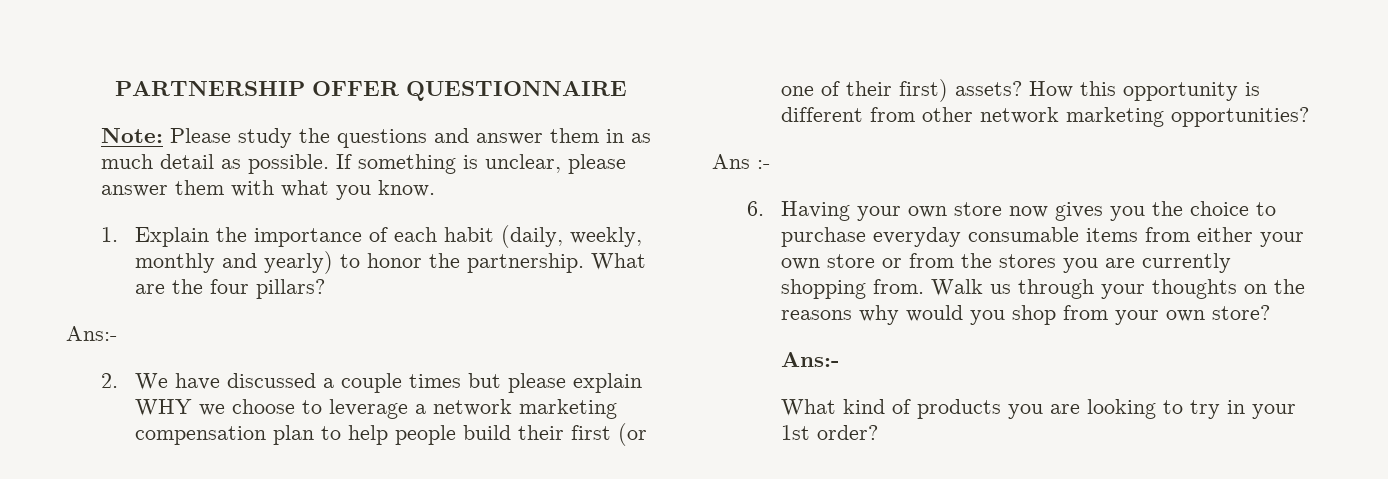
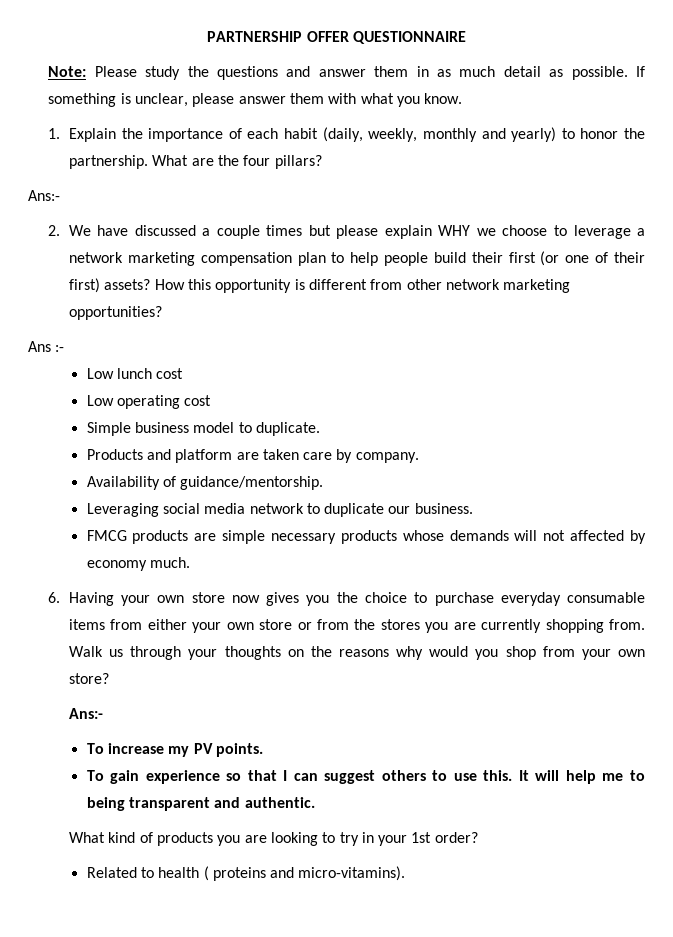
+ Low lunch cost
+ Low operating cost
+ Simple business model to duplicate.
+ Products and platform are taken care by company.
+ Availability of guidance/mentorship.
+ Leveraging social media network to duplicate our business.
+ FMCG products are simple necessary products whose demands will not affected by economy much.
+ To increase my PV points.
+ To gain experience so that I can suggest others to use this. It will help me to being transparent and authentic.
+ Related to health ( proteins and micro-vitamins).

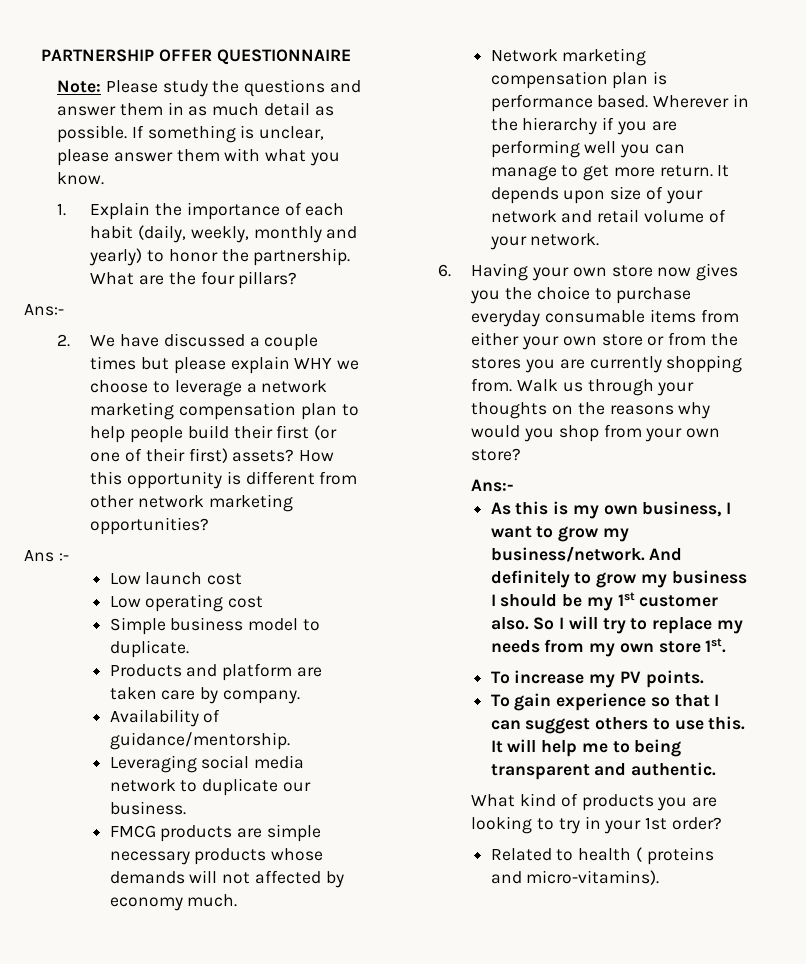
- Low lunch cost
+ Low launch cost
+ Network marketing compensation plan is performance based. Wherever in the hierarchy if you are performing well you can manage to get more return. It depends upon size of your network and retail volume of your network.
+ As this is my own business, I want to grow my business/network. And definitely to grow my business I should be my 1st customer also. So I will try to replace my needs from my own store 1st.

